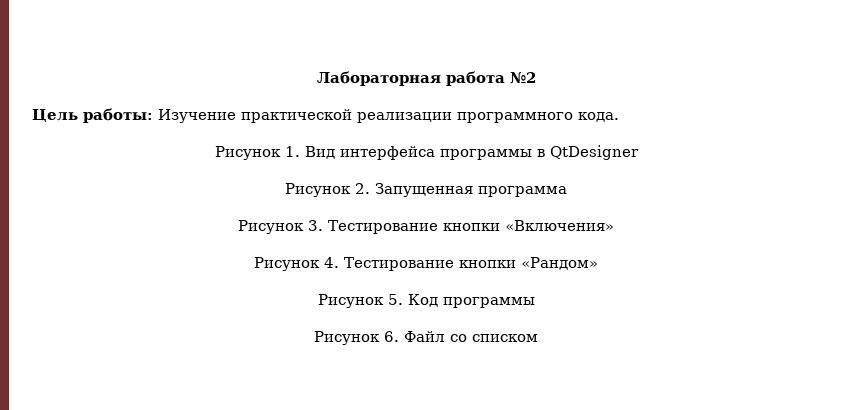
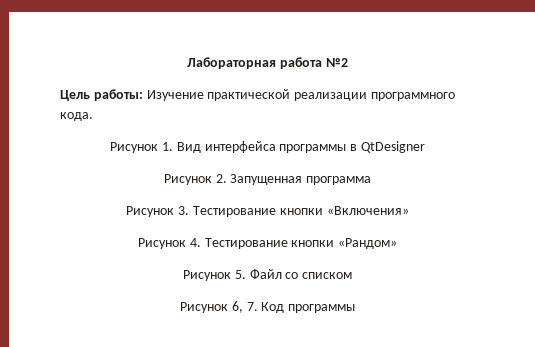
- Рисунок 5. Код программы
- Рисунок 6. Файл со списком
+ Рисунок 5. Файл со списком
+ Рисунок 6, 7. Код программы

